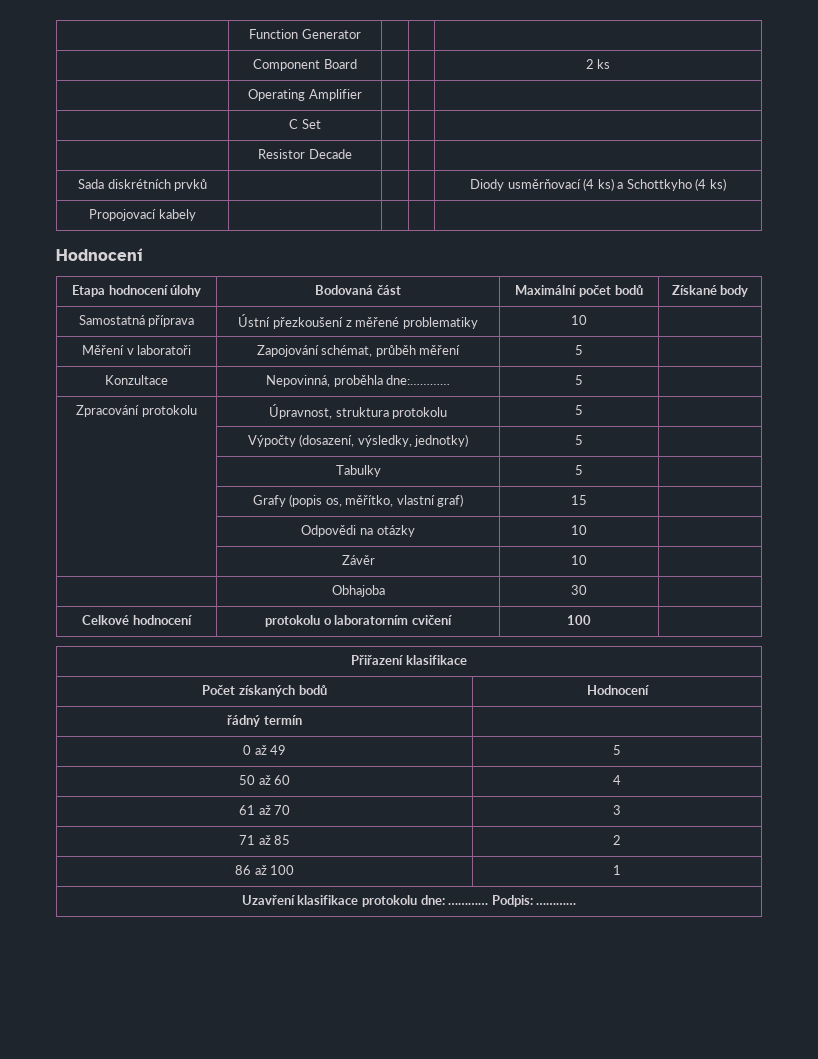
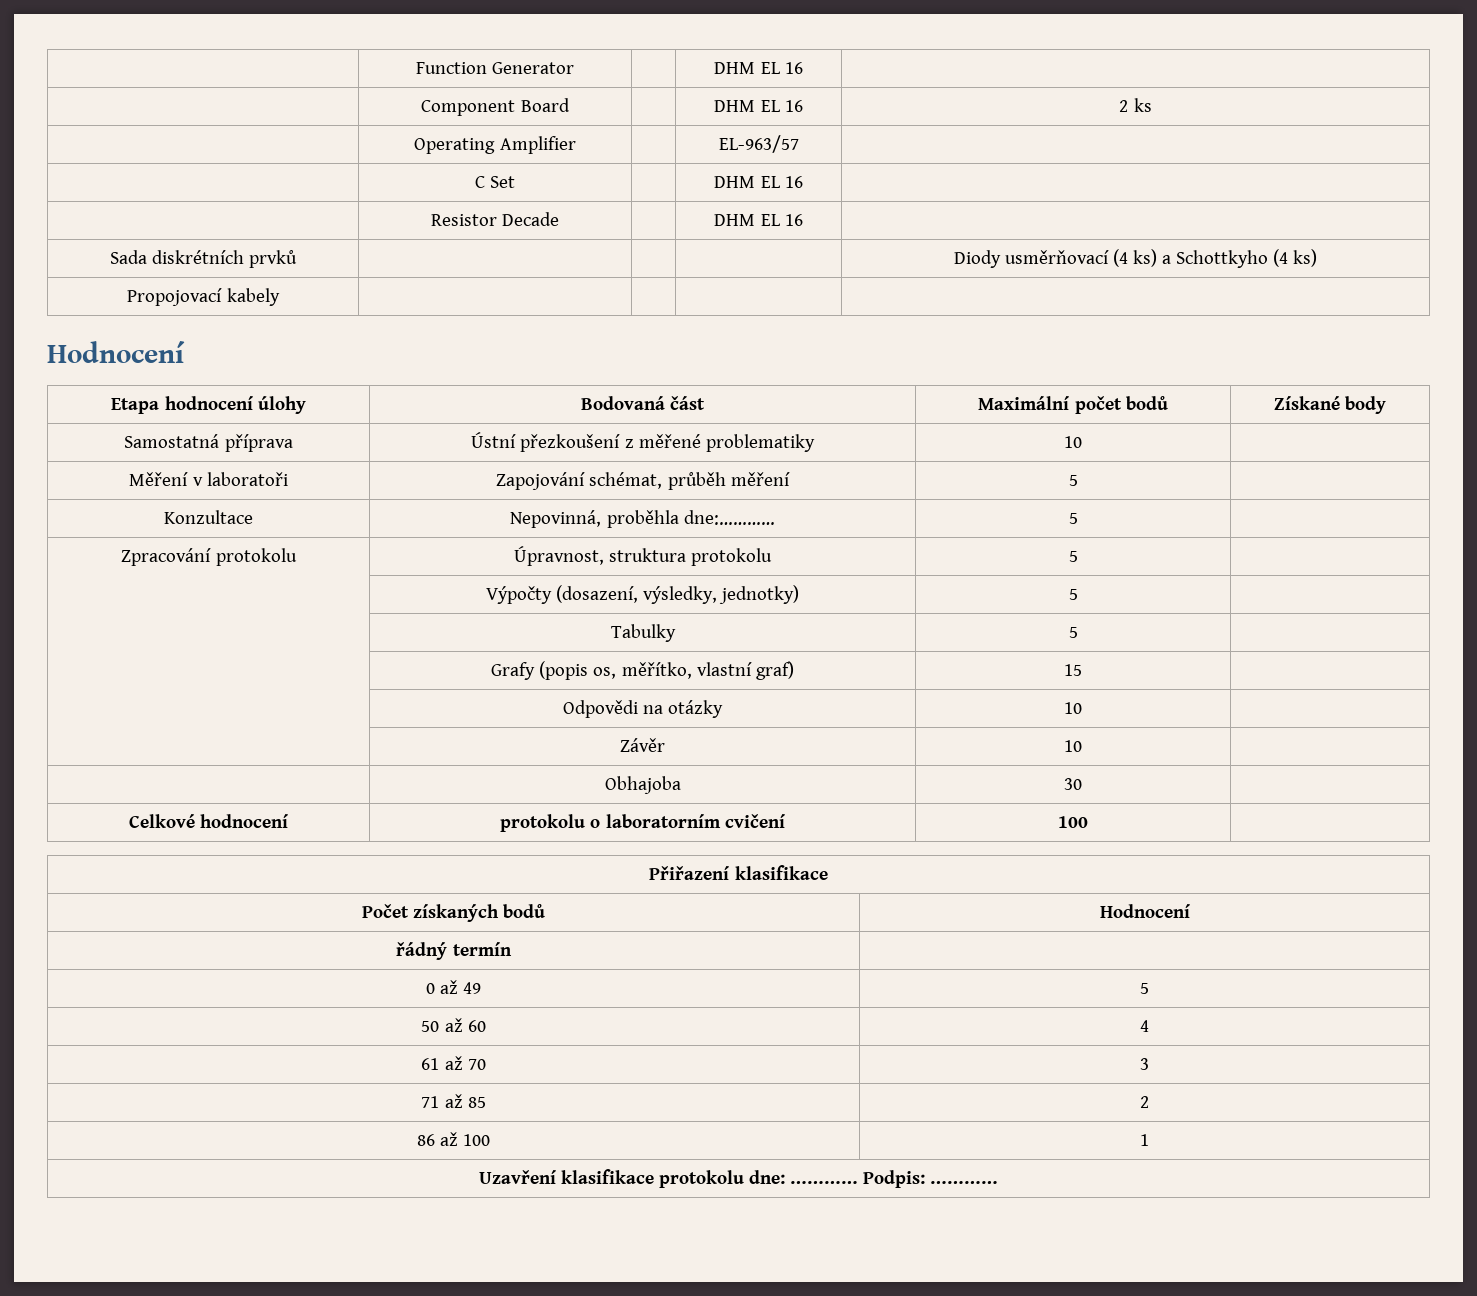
- | Function Generator | | |
+ | Function Generator | | DHM EL 16 |
- | Component Board | | | 2 ks
+ | Component Board | | DHM EL 16 | 2 ks
- | Operating Amplifier | | |
+ | Operating Amplifier | | EL-963/57 |
- | C Set | | |
+ | C Set | | DHM EL 16 |
- | Resistor Decade | | |
+ | Resistor Decade | | DHM EL 16 |

